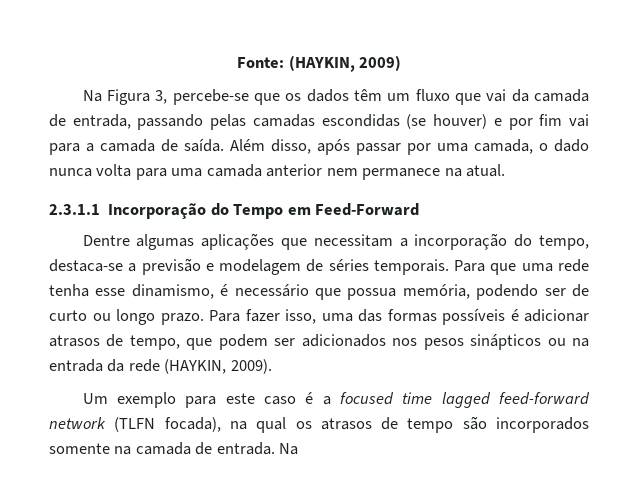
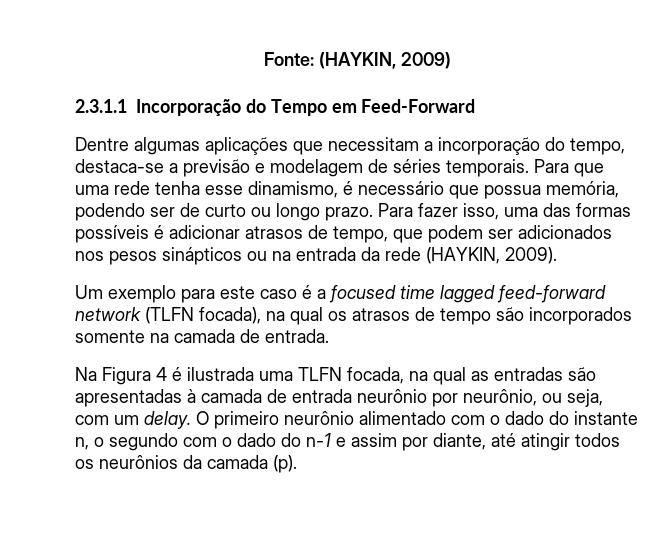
- Na Figura 3, percebe-se que os dados têm um fluxo que vai da camada de entrada, passando pelas camadas escondidas (se houver) e por fim vai para a camada de saída. Além disso, após passar por uma camada, o dado nunca volta para uma camada anterior nem permanece na atual.
- Um exemplo para este caso é a focused time lagged feed-forward network (TLFN focada), na qual os atrasos de tempo são incorporados somente na camada de entrada. Na
+ Um exemplo para este caso é a focused time lagged feed-forward network (TLFN focada), na qual os atrasos de tempo são incorporados somente na camada de entrada.
+ Na Figura 4 é ilustrada uma TLFN focada, na qual as entradas são apresentadas à camada de entrada neurônio por neurônio, ou seja, com um delay. O primeiro neurônio alimentado com o dado do instante n, o segundo com o dado do n-1 e assim por diante, até atingir todos os neurônios da camada (p).

